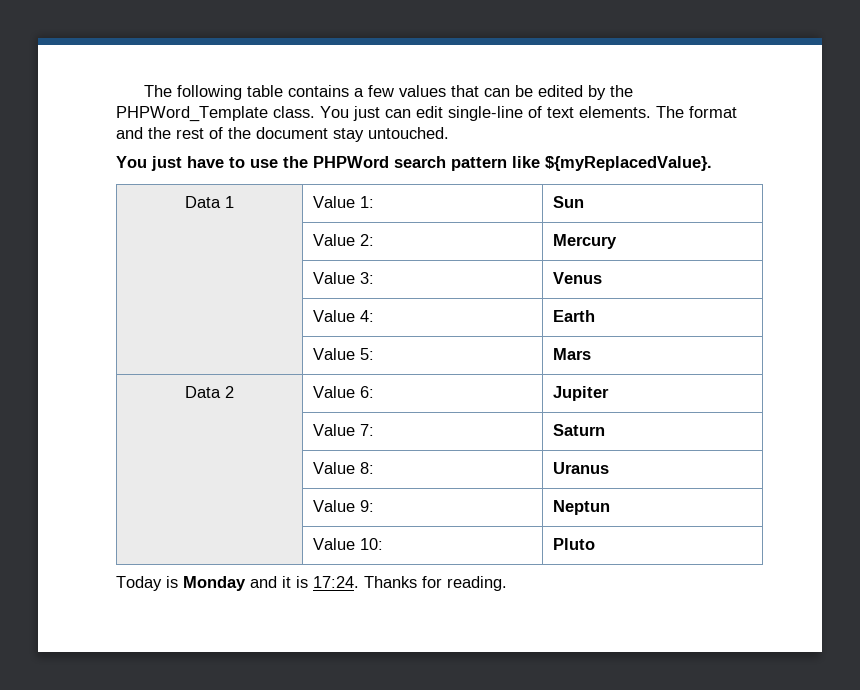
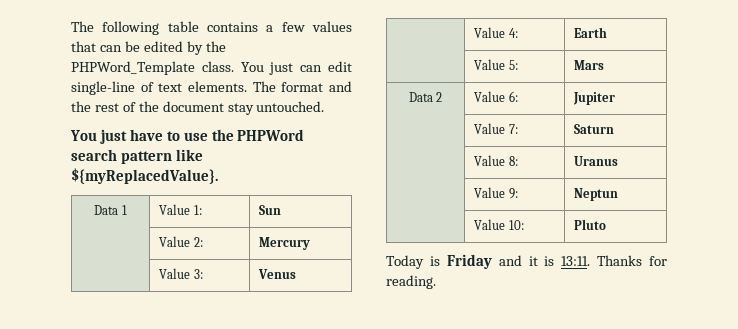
- Today is Monday and it is 17:24.
+ Today is Friday and it is 13:11.

